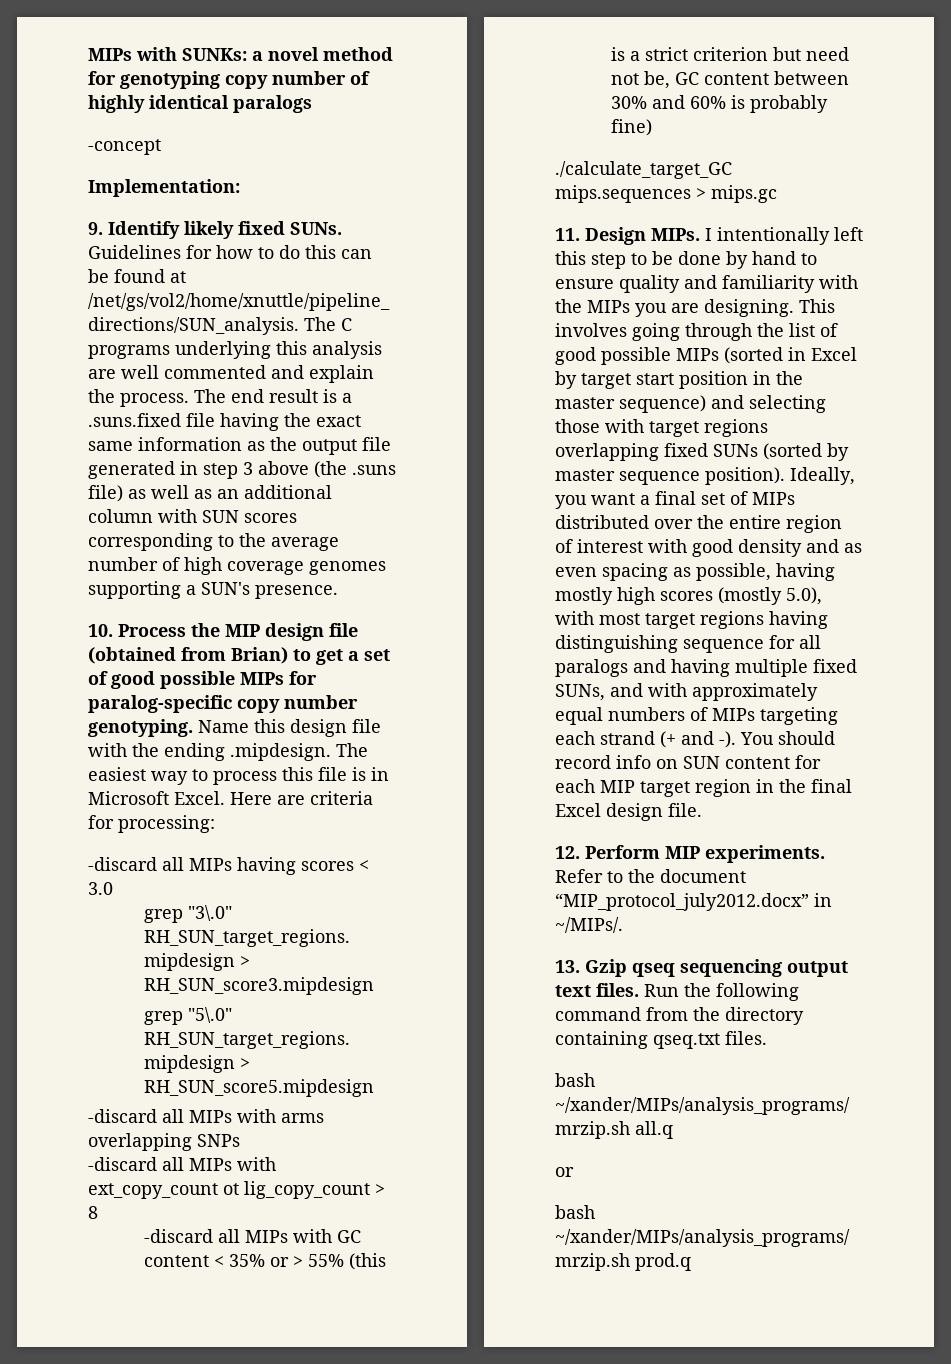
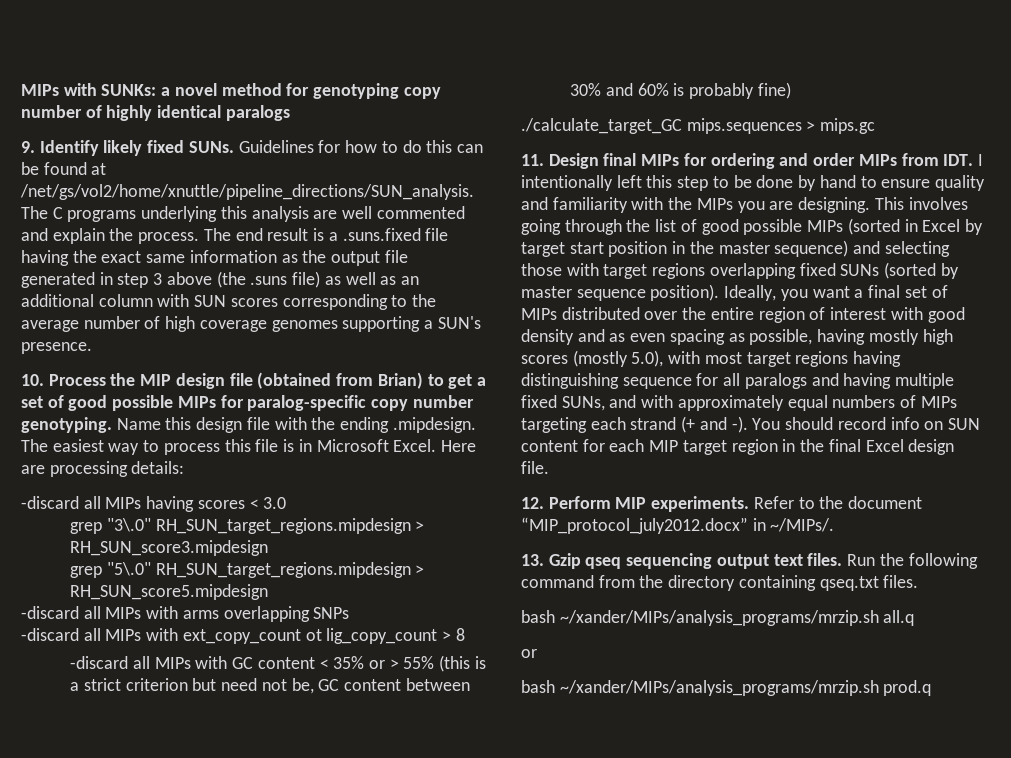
- -concept
- Implementation:
- Here are criteria for processing:
+ Here are processing details:
- 11. Design MIPs. I intentionally left this step to be done by hand to ensure quality and familiarity with the MIPs you are designing.
+ 11. Design final MIPs for ordering and order MIPs from IDT. I intentionally left this step to be done by hand to ensure quality and familiarity with the MIPs you are designing.

